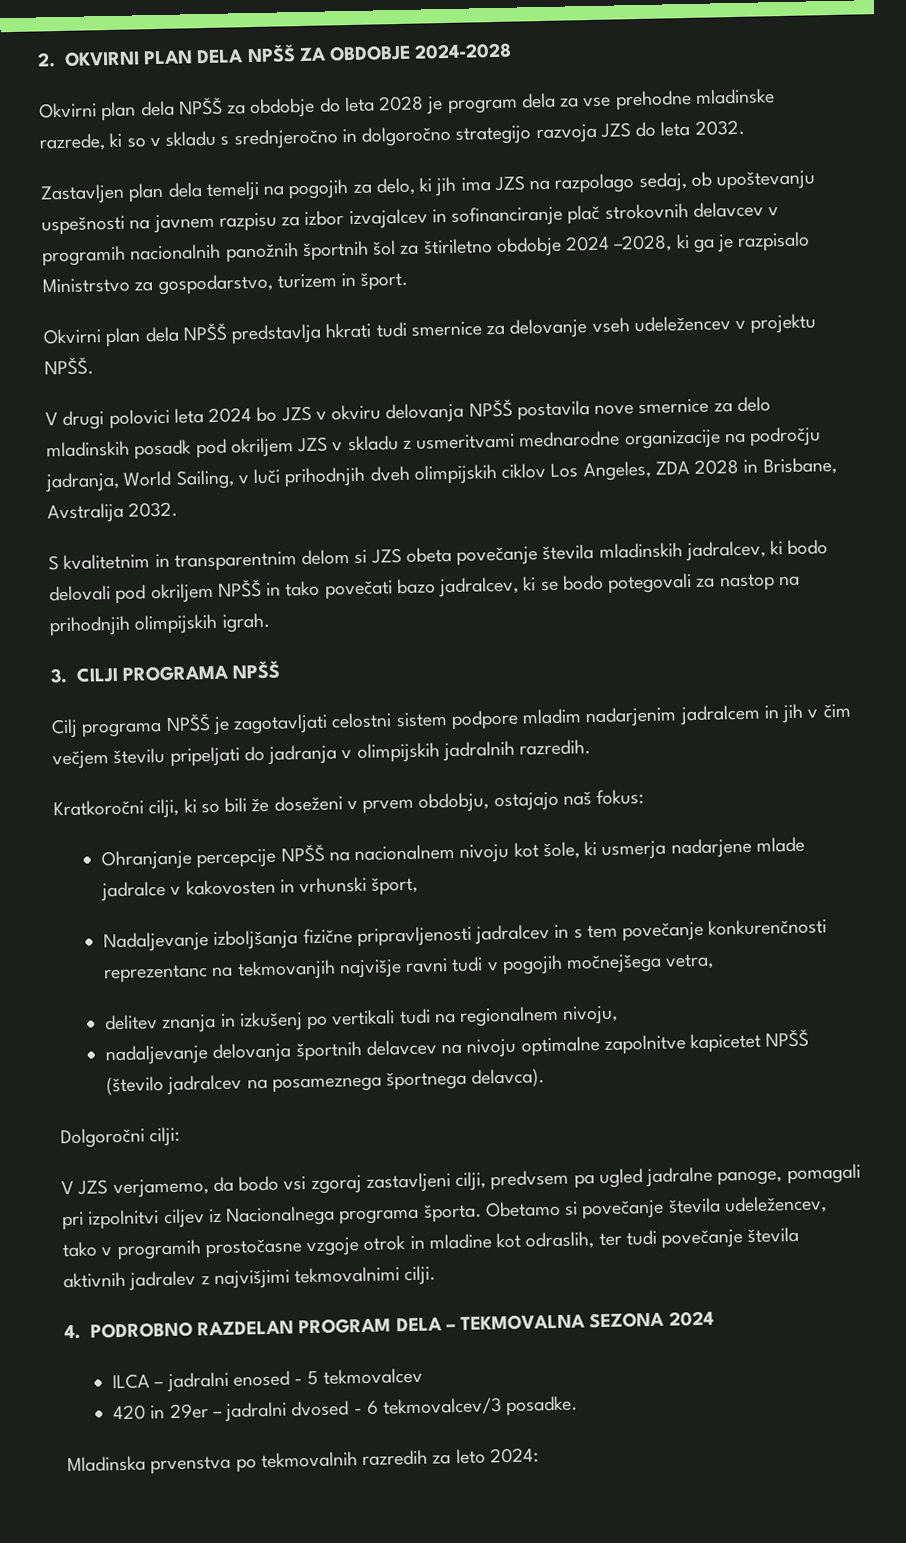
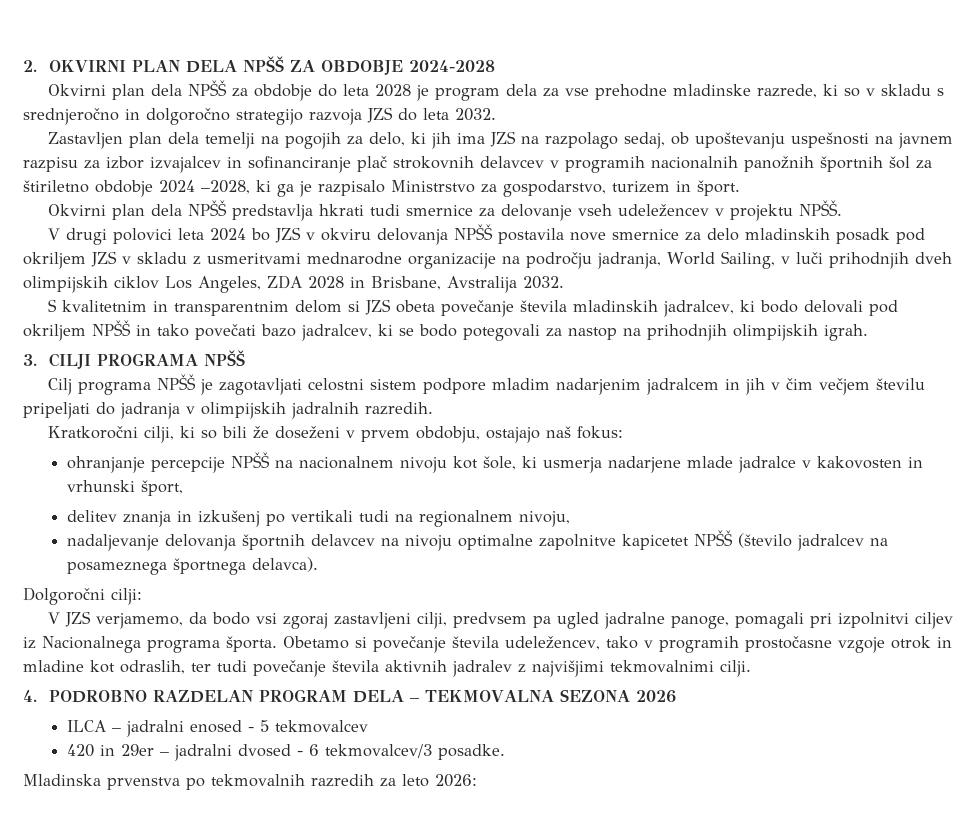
- Ohranjanje percepcije NPŠŠ na nacionalnem nivoju kot šole, ki usmerja nadarjene mlade jadralce v kakovosten in vrhunski šport,
+ ohranjanje percepcije NPŠŠ na nacionalnem nivoju kot šole, ki usmerja nadarjene mlade jadralce v kakovosten in vrhunski šport,
- Nadaljevanje izboljšanja fizične pripravljenosti jadralcev in s tem povečanje konkurenčnosti reprezentanc na tekmovanjih najvišje ravni tudi v pogojih močnejšega vetra,
- 4. PODROBNO RAZDELAN PROGRAM DELA – TEKMOVALNA SEZONA 2024
+ 4. PODROBNO RAZDELAN PROGRAM DELA – TEKMOVALNA SEZONA 2026
- Mladinska prvenstva po tekmovalnih razredih za leto 2024:
+ Mladinska prvenstva po tekmovalnih razredih za leto 2026:

